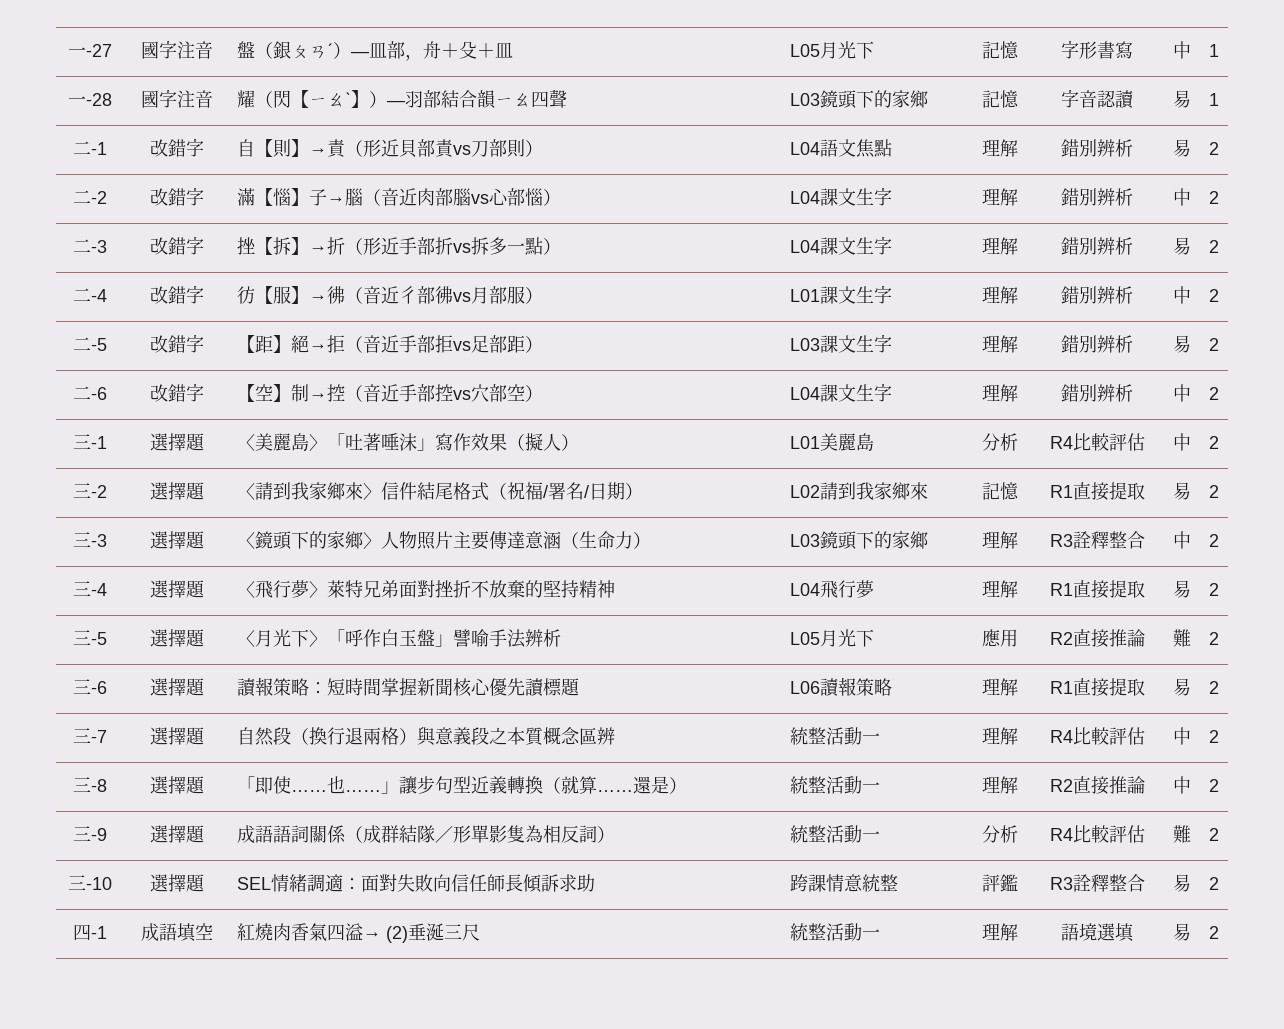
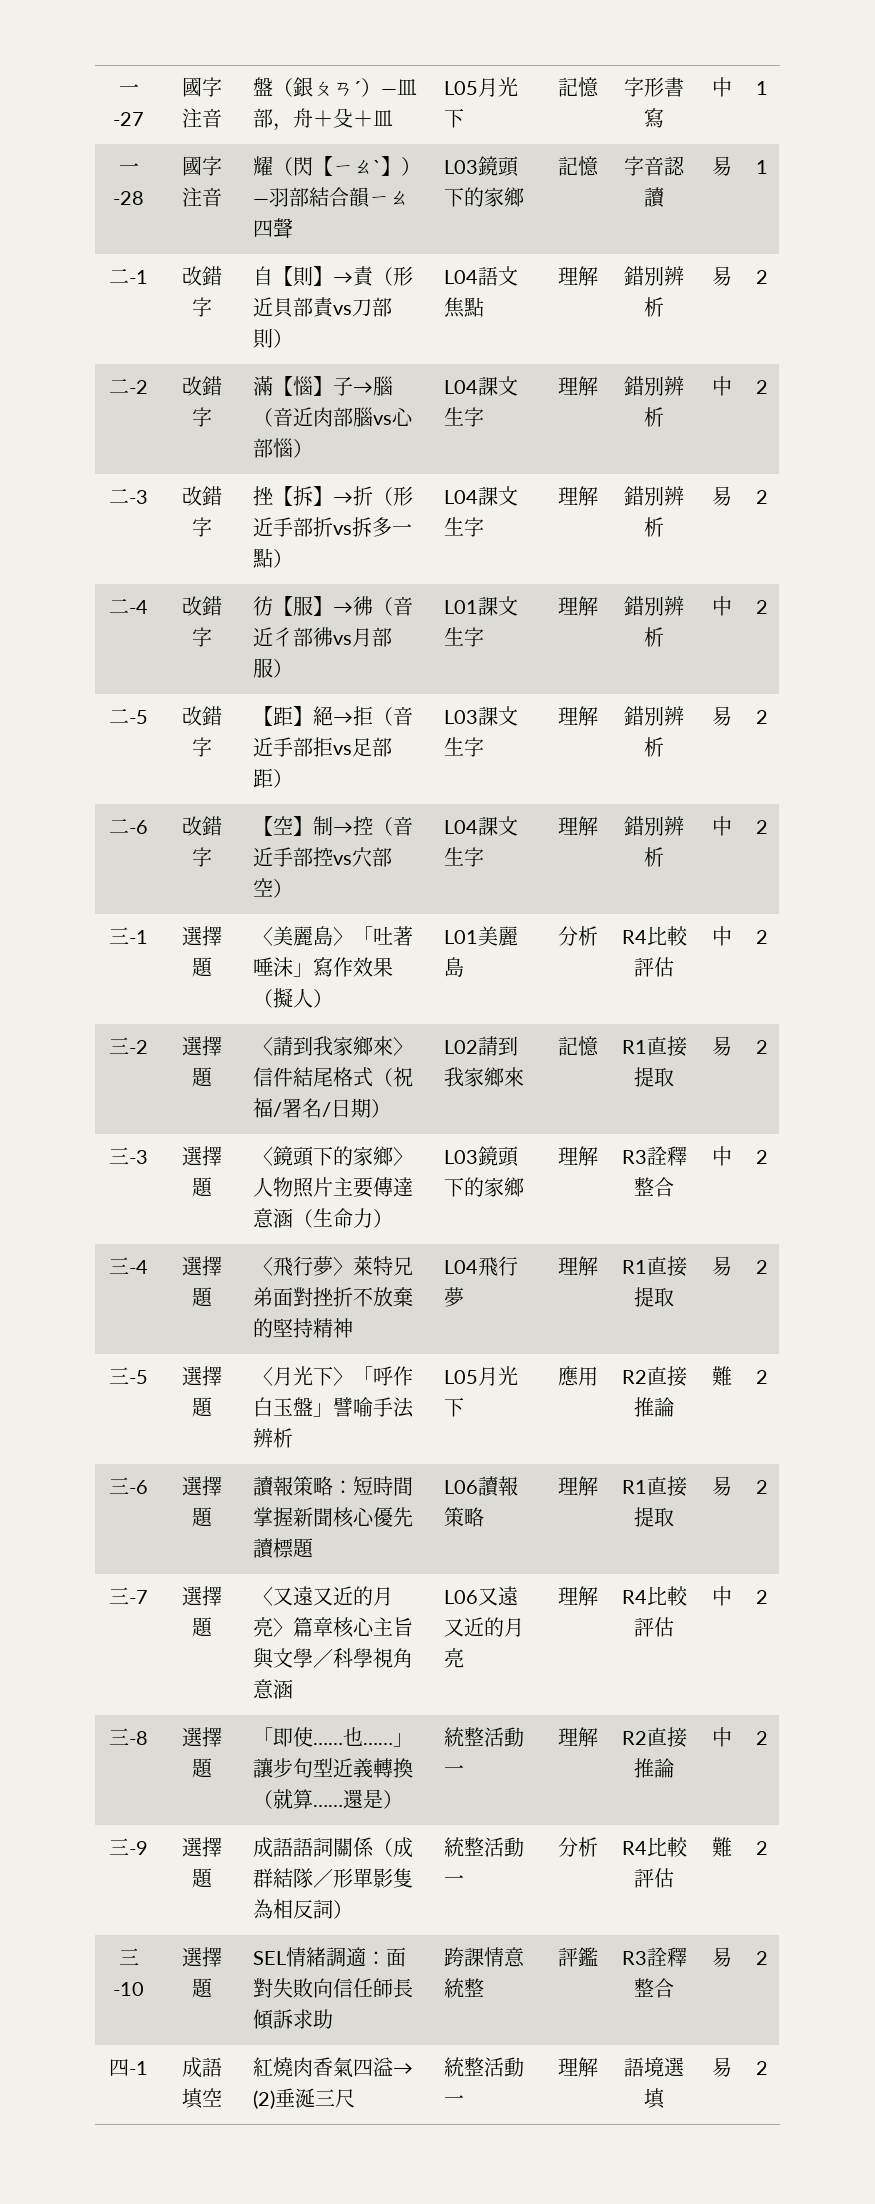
- 三-7 | 選擇題 | 自然段（換行退兩格）與意義段之本質概念區辨 | 統整活動一 | 理解 | R4比較評估 | 中 | 2
+ 三-7 | 選擇題 | 〈又遠又近的月亮〉篇章核心主旨與文學／科學視角意涵 | L06又遠又近的月亮 | 理解 | R4比較評估 | 中 | 2

